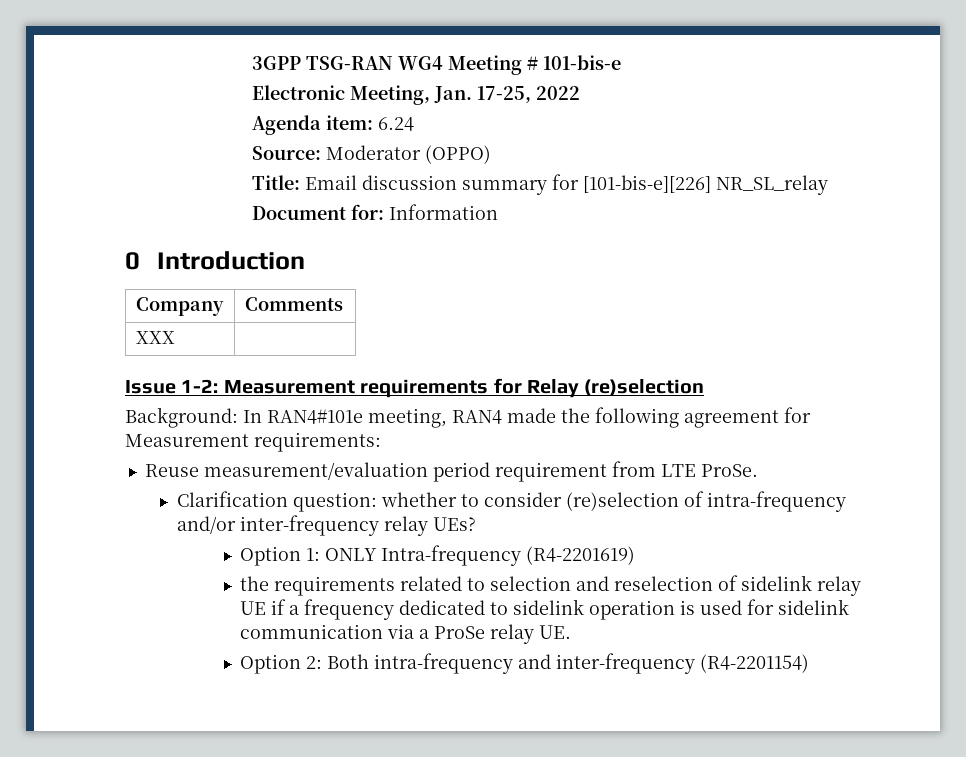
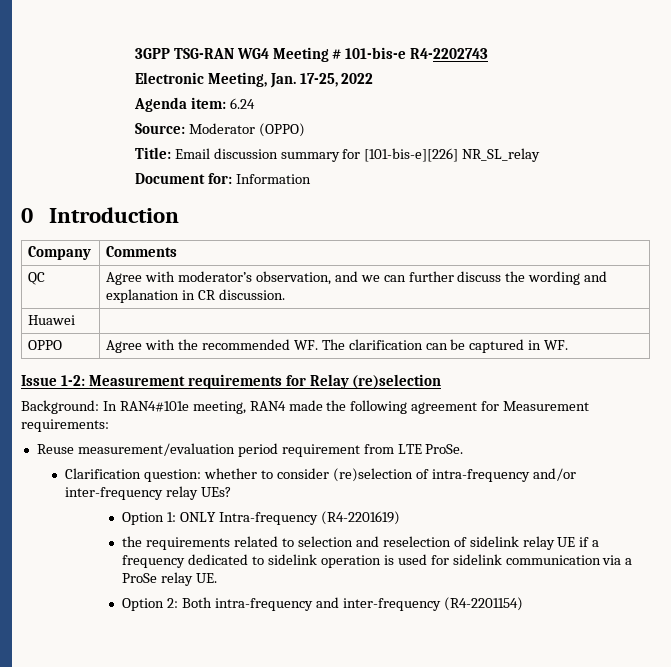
- 3GPP TSG-RAN WG4 Meeting # 101-bis-e
+ 3GPP TSG-RAN WG4 Meeting # 101-bis-e R4-2202743
- XXX |
+ QC | Agree with moderator’s observation, and we can further discuss the wording and explanation in CR discussion.
+ Huawei |
+ OPPO | Agree with the recommended WF. The clarification can be captured in WF.

